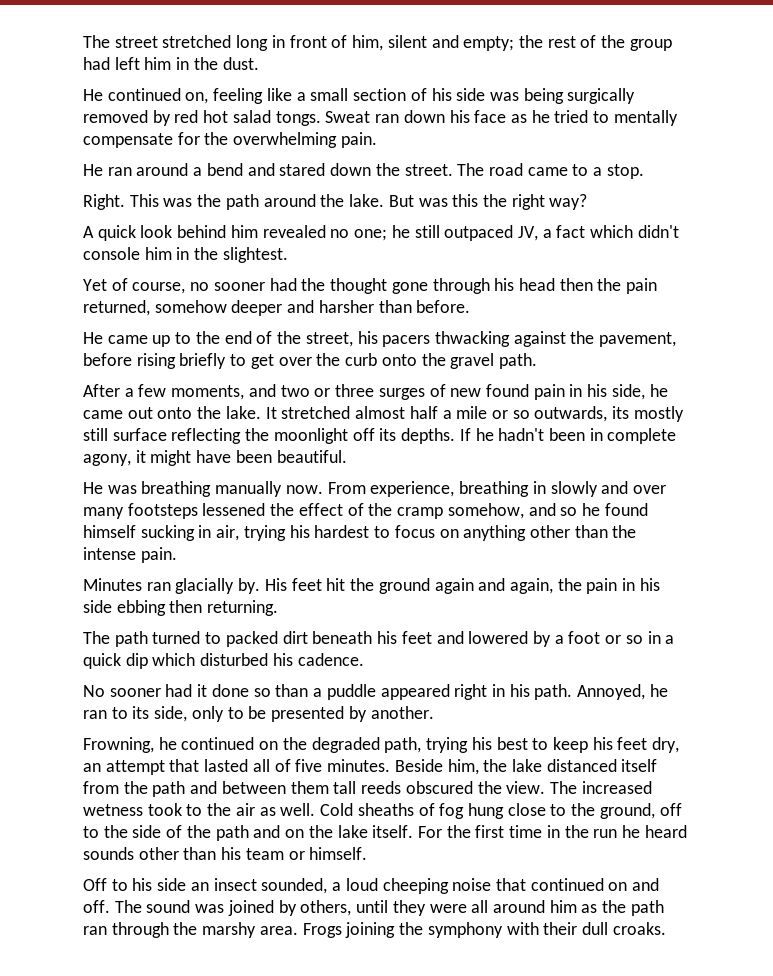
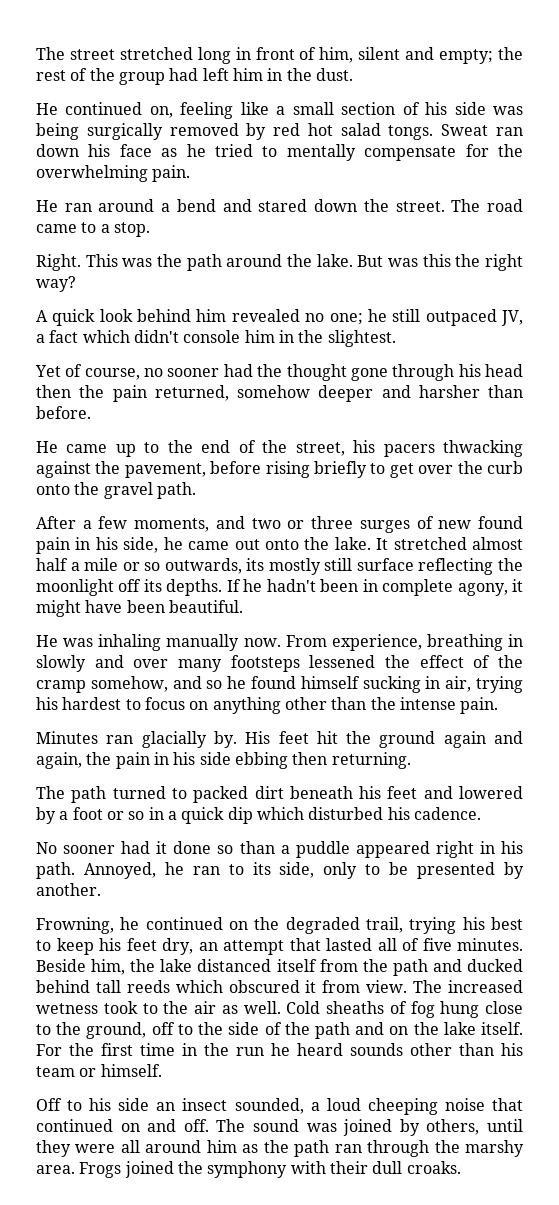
- He was breathing manually now.
+ He was inhaling manually now.
- Frowning, he continued on the degraded path, trying his best to keep his feet dry, an attempt that lasted all of five minutes.
+ Frowning, he continued on the degraded trail, trying his best to keep his feet dry, an attempt that lasted all of five minutes.
- Beside him, the lake distanced itself from the path and between them tall reeds obscured the view.
+ Beside him, the lake distanced itself from the path and ducked behind tall reeds which obscured it from view.
- Frogs joining the symphony with their dull croaks.
+ Frogs joined the symphony with their dull croaks.

